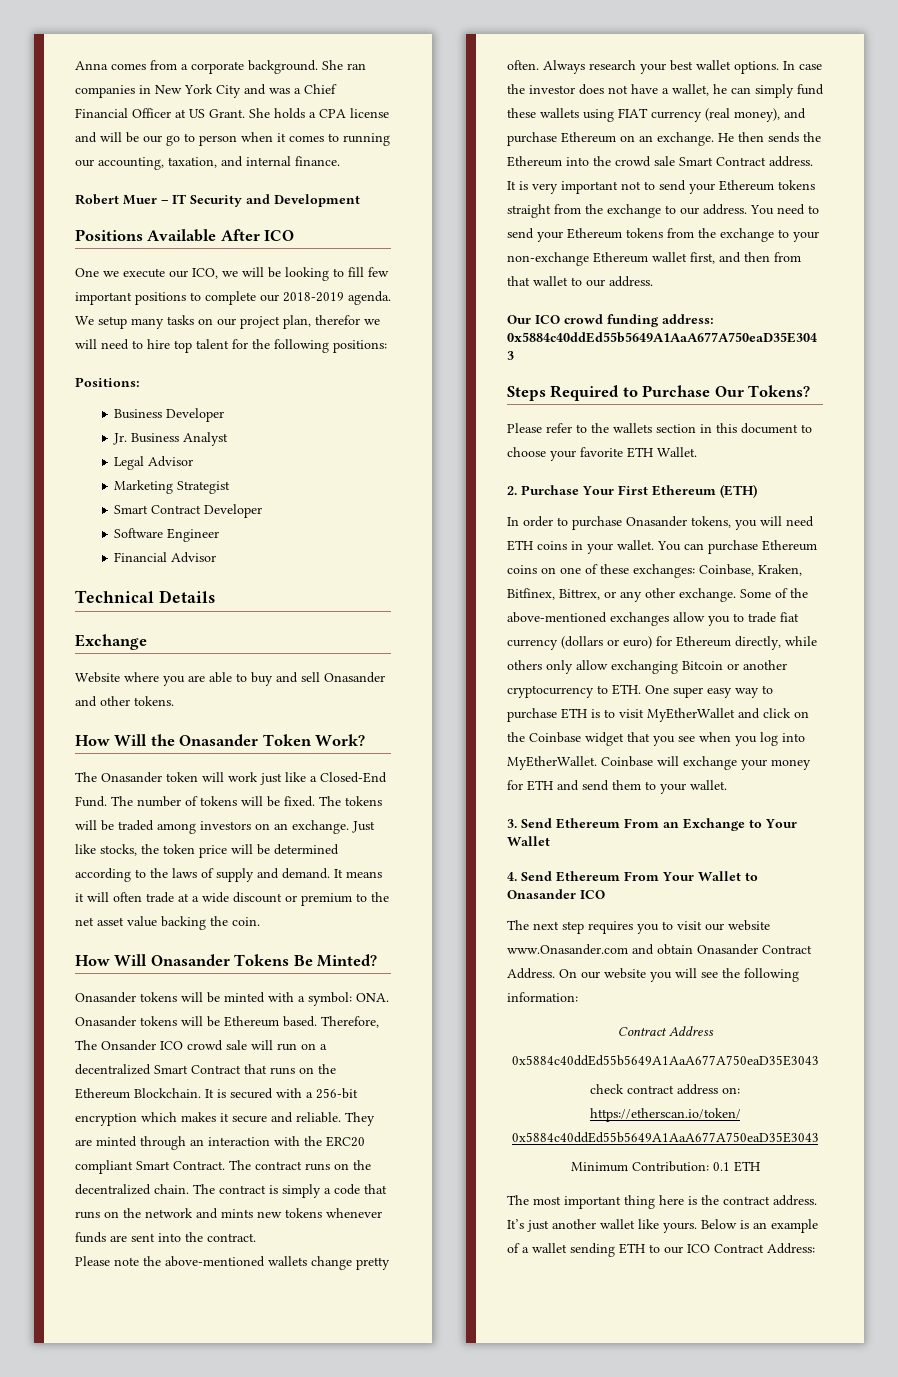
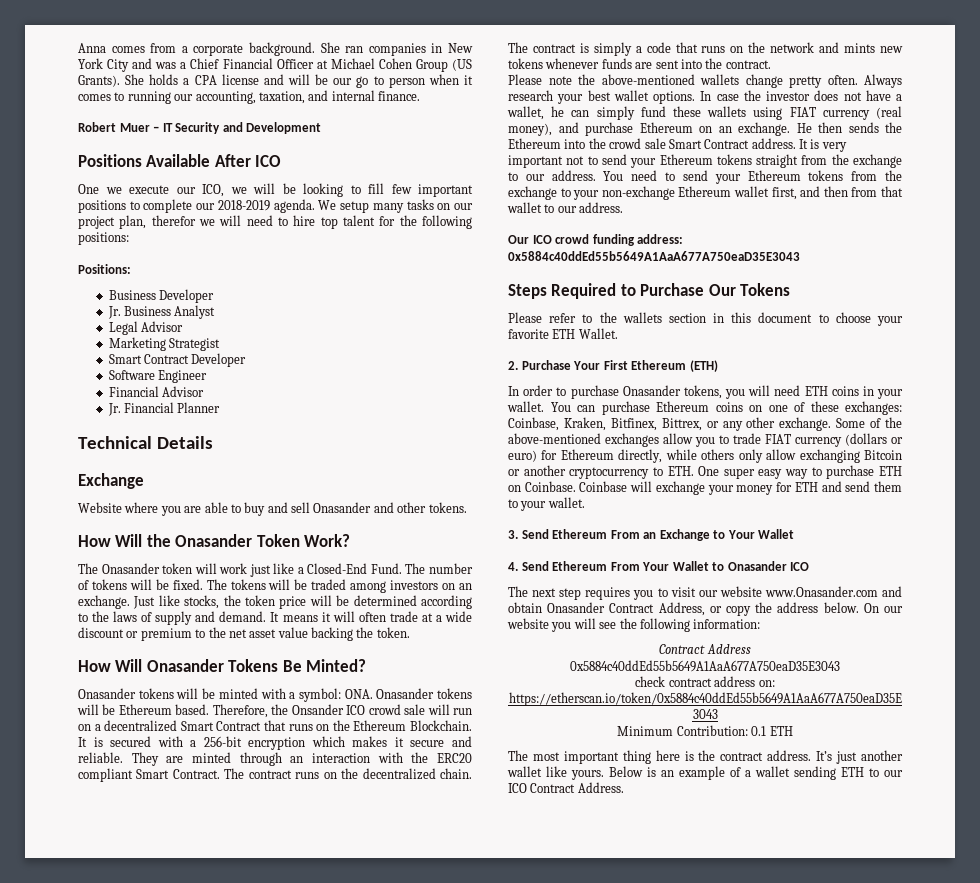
- She ran companies in New York City and was a Chief Financial Officer at US Grant.
+ She ran companies in New York City and was a Chief Financial Officer at Michael Cohen Group (US Grants).
+ Jr. Financial Planner
- It means it will often trade at a wide discount or premium to the net asset value backing the coin.
+ It means it will often trade at a wide discount or premium to the net asset value backing the token.
- Therefore, The Onsander ICO crowd sale will run on a decentralized Smart Contract that runs on the Ethereum Blockchain.
+ Therefore, the Onsander ICO crowd sale will run on a decentralized Smart Contract that runs on the Ethereum Blockchain.
- Steps Required to Purchase Our Tokens?
+ Steps Required to Purchase Our Tokens
- Some of the above-mentioned exchanges allow you to trade fiat currency (dollars or euro) for Ethereum directly, while others only allow exchanging Bitcoin or another cryptocurrency to ETH. One super easy way to purchase ETH is to visit MyEtherWallet and click on the Coinbase widget that you see when you log into MyEtherWallet.
+ Some of the above-mentioned exchanges allow you to trade FIAT currency (dollars or euro) for Ethereum directly, while others only allow exchanging Bitcoin or another cryptocurrency to ETH. One super easy way to purchase ETH on Coinbase.
- The next step requires you to visit our website www.Onasander.com and obtain Onasander Contract Address.
+ The next step requires you to visit our website www.Onasander.com and obtain Onasander Contract Address, or copy the address below.
- Below is an example of a wallet sending ETH to our ICO Contract Address:
+ Below is an example of a wallet sending ETH to our ICO Contract Address.

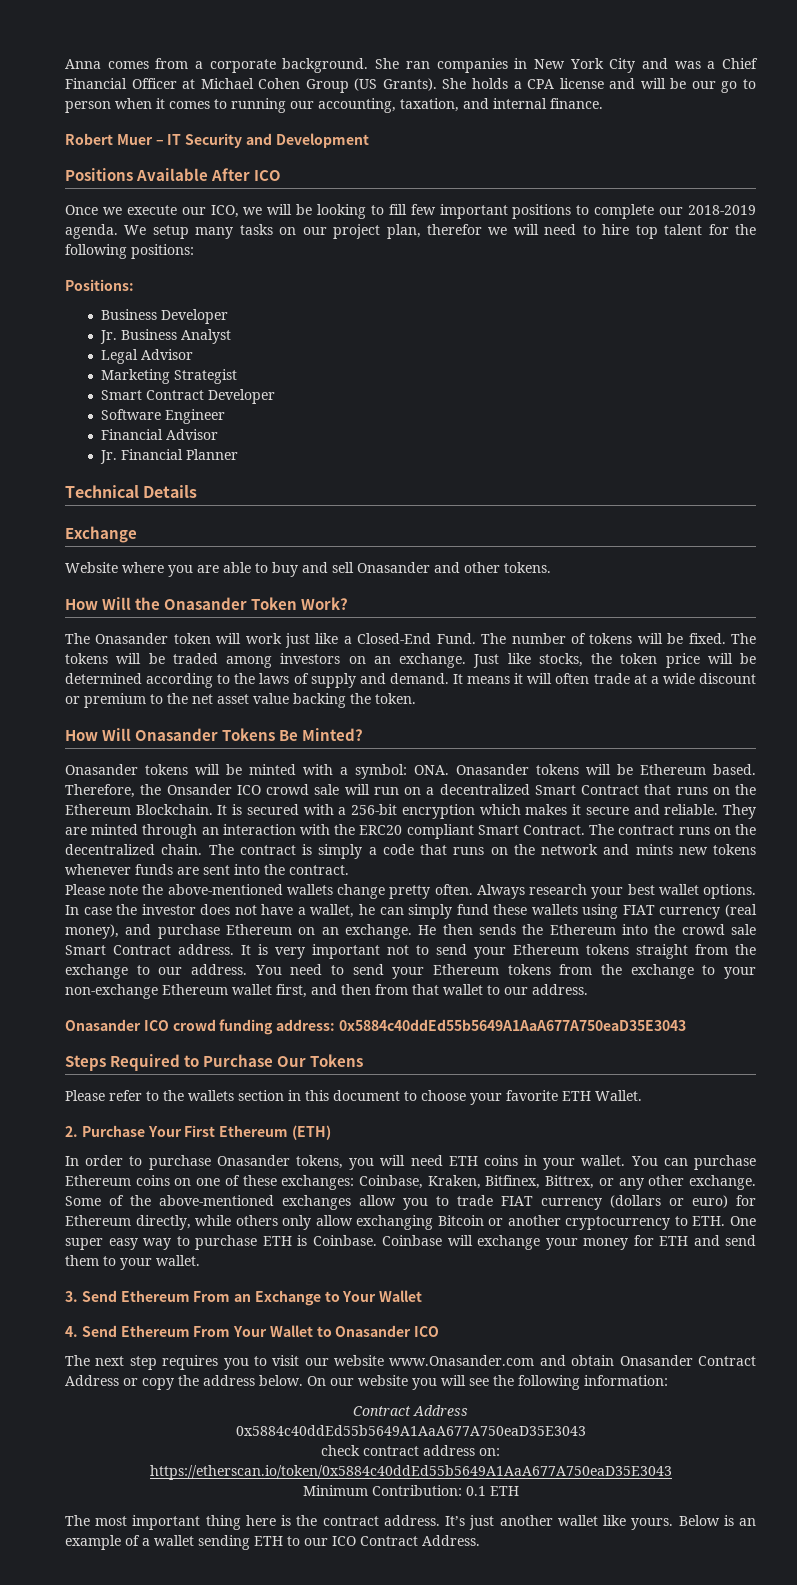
- One we execute our ICO, we will be looking to fill few important positions to complete our 2018-2019 agenda.
+ Once we execute our ICO, we will be looking to fill few important positions to complete our 2018-2019 agenda.
- Our ICO crowd funding address: 0x5884c40ddEd55b5649A1AaA677A750eaD35E3043
+ Onasander ICO crowd funding address: 0x5884c40ddEd55b5649A1AaA677A750eaD35E3043
- Some of the above-mentioned exchanges allow you to trade FIAT currency (dollars or euro) for Ethereum directly, while others only allow exchanging Bitcoin or another cryptocurrency to ETH. One super easy way to purchase ETH on Coinbase.
+ Some of the above-mentioned exchanges allow you to trade FIAT currency (dollars or euro) for Ethereum directly, while others only allow exchanging Bitcoin or another cryptocurrency to ETH. One super easy way to purchase ETH is Coinbase.
- The next step requires you to visit our website www.Onasander.com and obtain Onasander Contract Address, or copy the address below.
+ The next step requires you to visit our website www.Onasander.com and obtain Onasander Contract Address or copy the address below.

